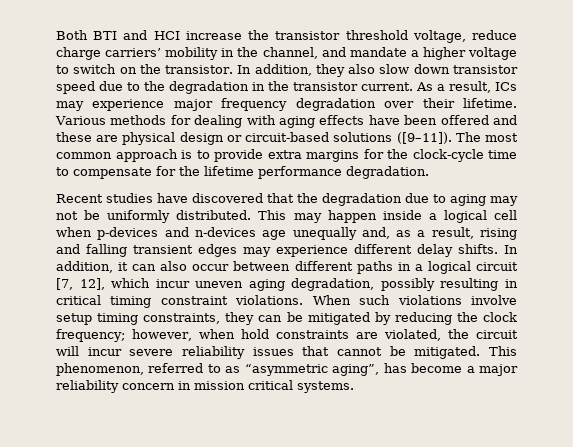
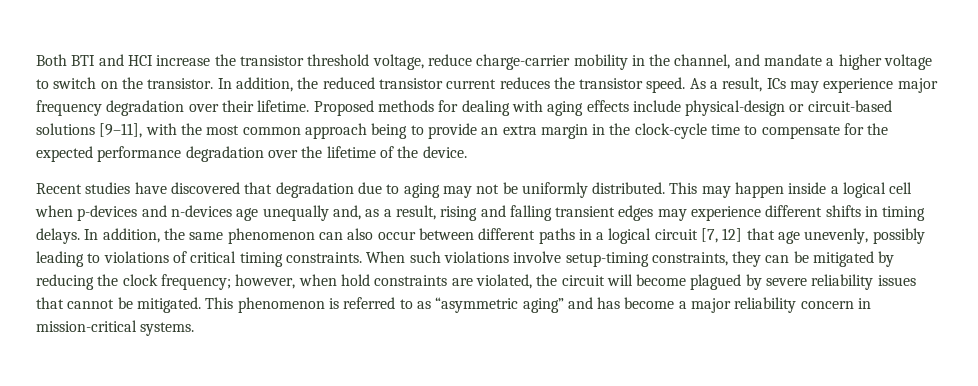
- Both BTI and HCI increase the transistor threshold voltage, reduce charge carriers’ mobility in the channel, and mandate a higher voltage to switch on the transistor.
+ Both BTI and HCI increase the transistor threshold voltage, reduce charge-carrier mobility in the channel, and mandate a higher voltage to switch on the transistor.
- In addition, they also slow down transistor speed due to the degradation in the transistor current.
+ In addition, the reduced transistor current reduces the transistor speed.
- Various methods for dealing with aging effects have been offered and these are physical design or circuit-based solutions ([9–11]). The most common approach is to provide extra margins for the clock-cycle time to compensate for the lifetime performance degradation.
+ Proposed methods for dealing with aging effects include physical-design or circuit-based solutions [9–11], with the most common approach being to provide an extra margin in the clock-cycle time to compensate for the expected performance degradation over the lifetime of the device.
- Recent studies have discovered that the degradation due to aging may not be uniformly distributed.
+ Recent studies have discovered that degradation due to aging may not be uniformly distributed.
- This may happen inside a logical cell when p-devices and n-devices age unequally and, as a result, rising and falling transient edges may experience different delay shifts. In addition, it can also occur between different paths in a logical circuit [7, 12], which incur uneven aging degradation, possibly resulting in critical timing constraint violations.
+ This may happen inside a logical cell when p-devices and n-devices age unequally and, as a result, rising and falling transient edges may experience different shifts in timing delays. In addition, the same phenomenon can also occur between different paths in a logical circuit [7, 12] that age unevenly, possibly leading to violations of critical timing constraints.
- When such violations involve setup timing constraints, they can be mitigated by reducing the clock frequency; however, when hold constraints are violated, the circuit will incur severe reliability issues that cannot be mitigated.
+ When such violations involve setup-timing constraints, they can be mitigated by reducing the clock frequency; however, when hold constraints are violated, the circuit will become plagued by severe reliability issues that cannot be mitigated.
- This phenomenon, referred to as “asymmetric aging”, has become a major reliability concern in mission critical systems.
+ This phenomenon is referred to as “asymmetric aging” and has become a major reliability concern in mission-critical systems.

